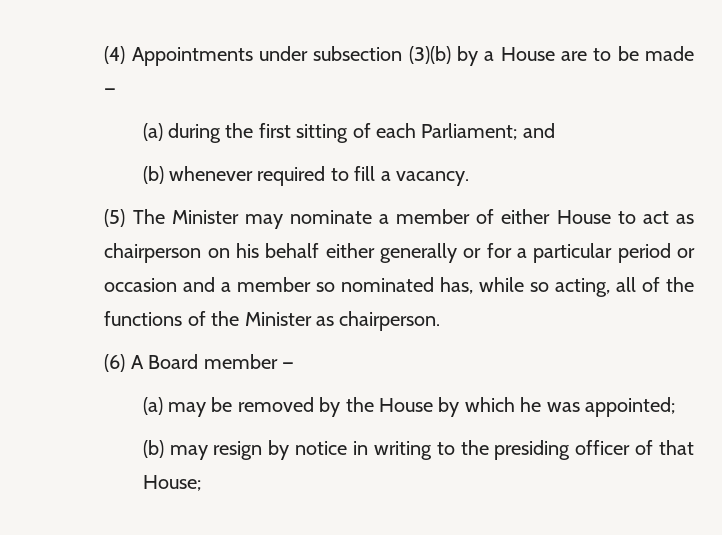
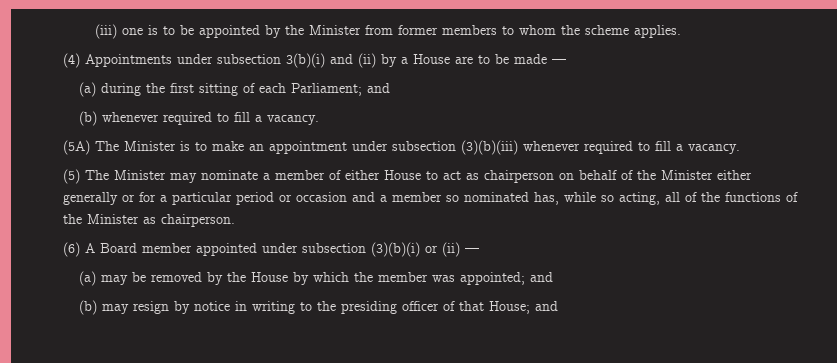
+ (iii) one is to be appointed by the Minister from former members to whom the scheme applies.
- (4) Appointments under subsection (3)(b) by a House are to be made —
+ (4) Appointments under subsection 3(b)(i) and (ii) by a House are to be made —
+ (5A) The Minister is to make an appointment under subsection (3)(b)(iii) whenever required to fill a vacancy.
- (5) The Minister may nominate a member of either House to act as chairperson on his behalf either generally or for a particular period or occasion and a member so nominated has, while so acting, all of the functions of the Minister as chairperson.
+ (5) The Minister may nominate a member of either House to act as chairperson on behalf of the Minister either generally or for a particular period or occasion and a member so nominated has, while so acting, all of the functions of the Minister as chairperson.
- (6) A Board member —
+ (6) A Board member appointed under subsection (3)(b)(i) or (ii) —
- (a) may be removed by the House by which he was appointed;
+ (a) may be removed by the House by which the member was appointed; and
- (b) may resign by notice in writing to the presiding officer of that House;
+ (b) may resign by notice in writing to the presiding officer of that House; and

